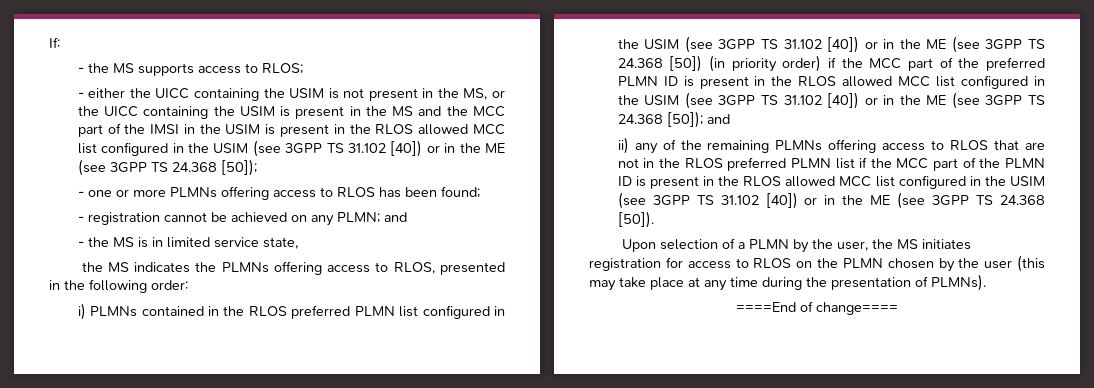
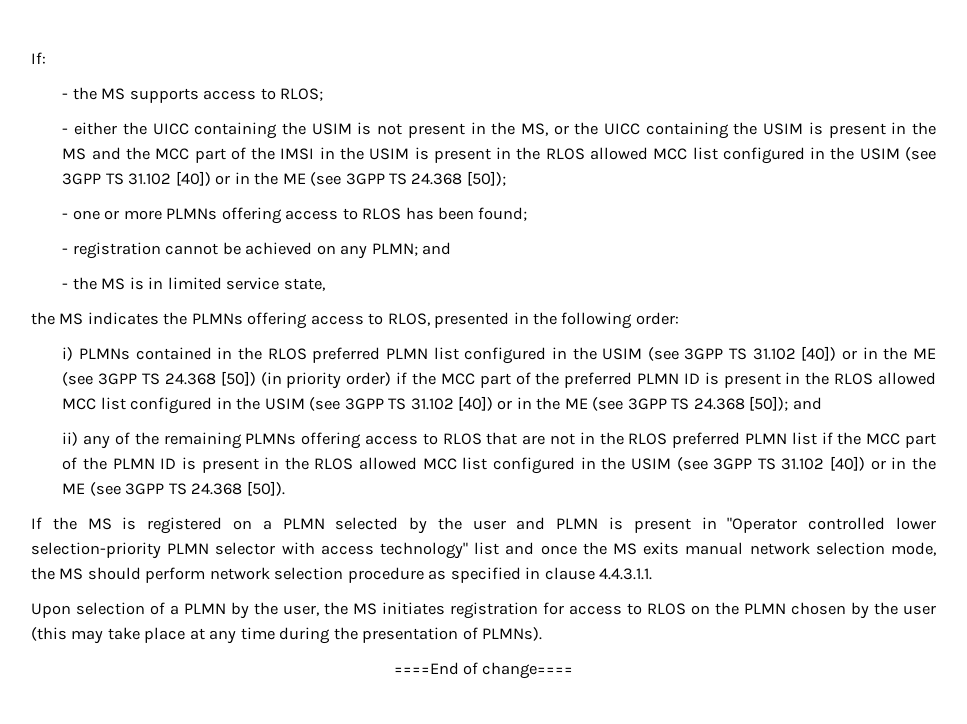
+ If the MS is registered on a PLMN selected by the user and PLMN is present in "Operator controlled lower selection-priority PLMN selector with access technology" list and once the MS exits manual network selection mode, the MS should perform network selection procedure as specified in clause 4.4.3.1.1.

